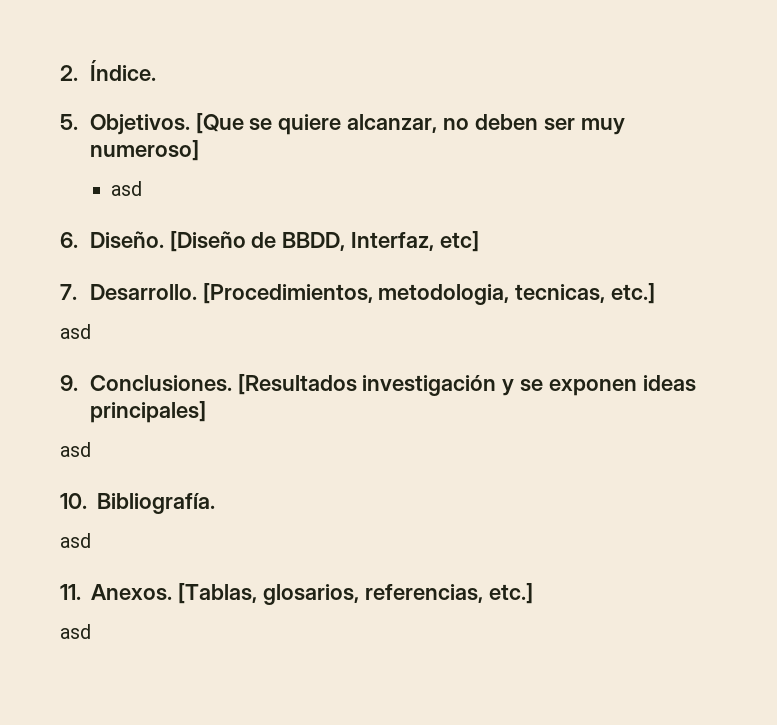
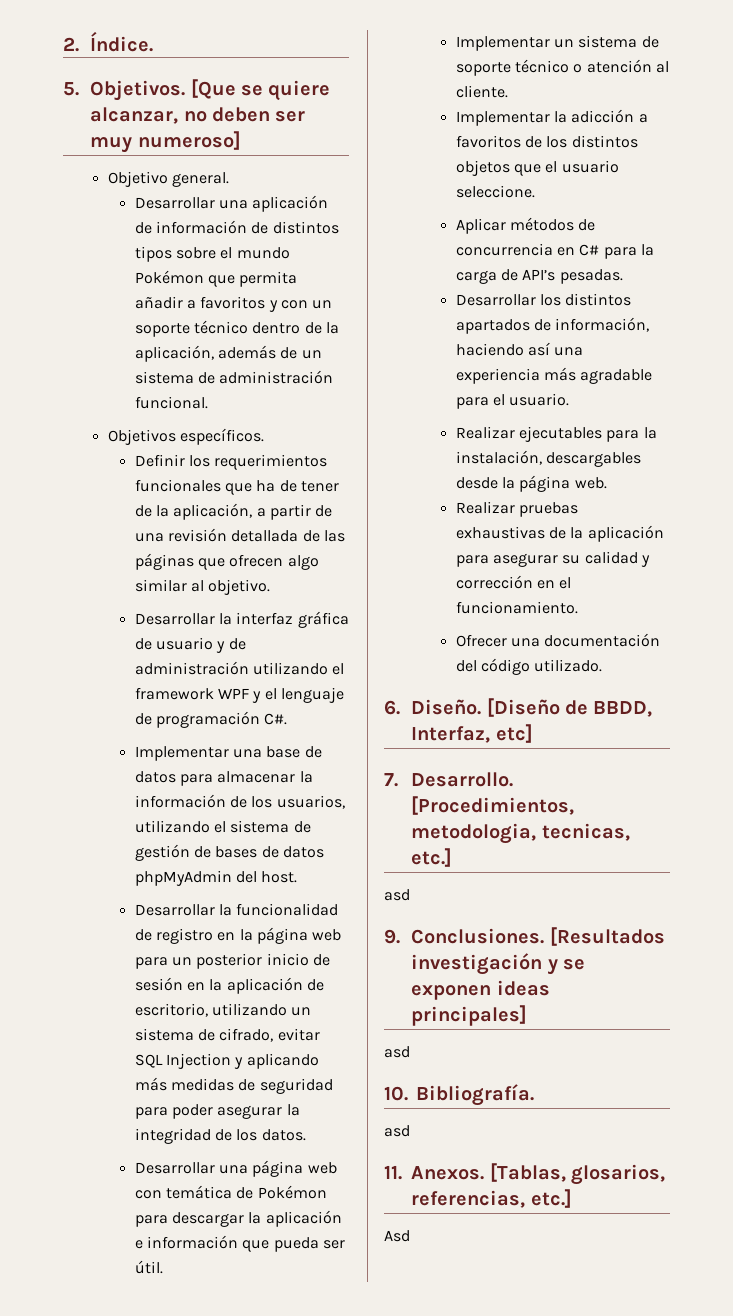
  [Que se quiere alcanzar, no deben ser muy numeroso]
- asd
+ Objetivo general.
+ Desarrollar una aplicación de información de distintos tipos sobre el mundo Pokémon que permita añadir a favoritos y con un soporte técnico dentro de la aplicación, además de un sistema de administración funcional.
+ Objetivos específicos.
+ Definir los requerimientos funcionales que ha de tener de la aplicación, a partir de una revisión detallada de las páginas que ofrecen algo similar al objetivo.
+ Desarrollar la interfaz gráfica de usuario y de administración utilizando el framework WPF y el lenguaje de programación C#.
+ Implementar una base de datos para almacenar la información de los usuarios, utilizando el sistema de gestión de bases de datos phpMyAdmin del host.
+ Desarrollar la funcionalidad de registro en la página web para un posterior inicio de sesión en la aplicación de escritorio, utilizando un sistema de cifrado, evitar SQL Injection y aplicando más medidas de seguridad para poder asegurar la integridad de los datos.
+ Desarrollar una página web con temática de Pokémon para descargar la aplicación e información que pueda ser útil.
+ Implementar un sistema de soporte técnico o atención al cliente.
+ Implementar la adicción a favoritos de los distintos objetos que el usuario seleccione.
+ Aplicar métodos de concurrencia en C# para la carga de API’s pesadas.
+ Desarrollar los distintos apartados de información, haciendo así una experiencia más agradable para el usuario.
+ Realizar ejecutables para la instalación, descargables desde la página web.
+ Realizar pruebas exhaustivas de la aplicación para asegurar su calidad y corrección en el funcionamiento.
+ Ofrecer una documentación del código utilizado.
  [Tablas, glosarios, referencias, etc.]
- asd
+ Asd

